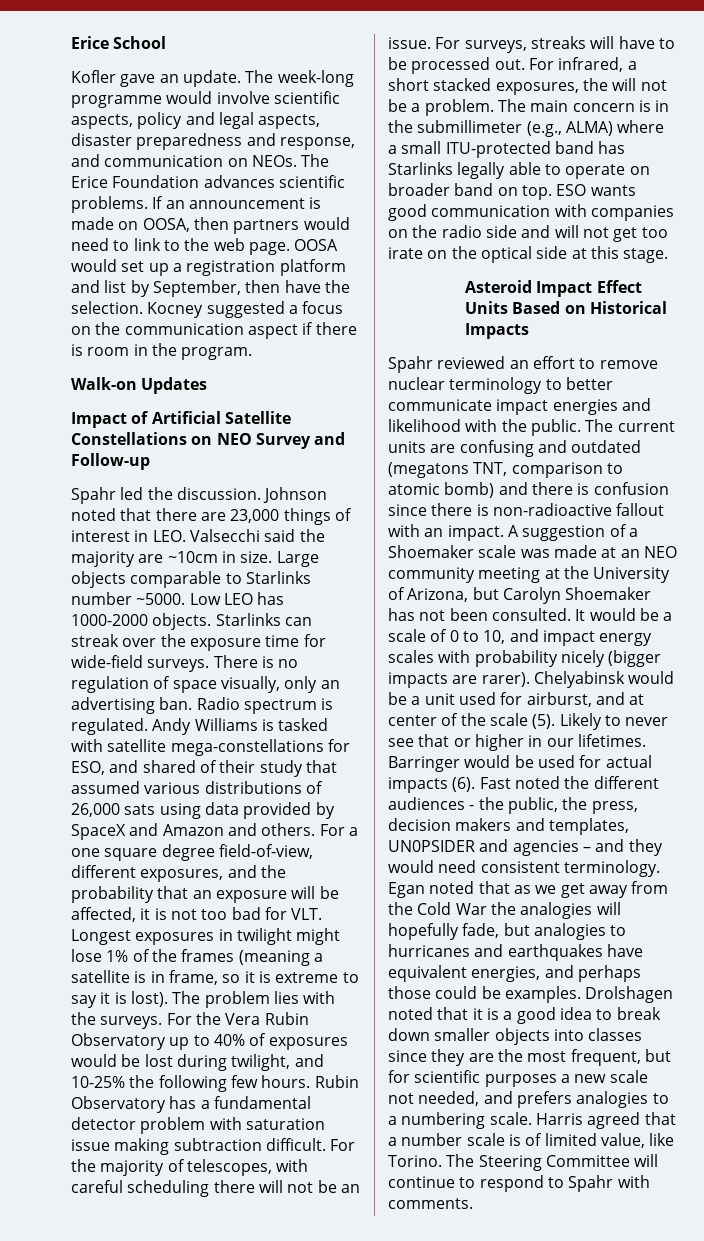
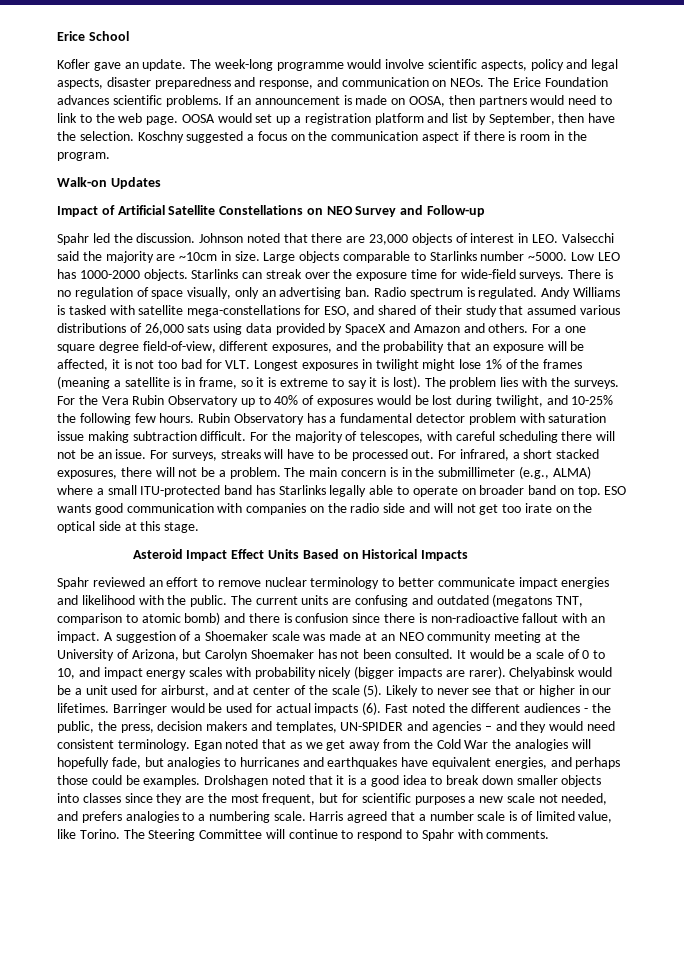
- Kocney suggested a focus on the communication aspect if there is room in the program.
+ Koschny suggested a focus on the communication aspect if there is room in the program.
- Johnson noted that there are 23,000 things of interest in LEO. Valsecchi said the majority are ~10cm in size.
+ Johnson noted that there are 23,000 objects of interest in LEO. Valsecchi said the majority are ~10cm in size.
- For infrared, a short stacked exposures, the will not be a problem.
+ For infrared, a short stacked exposures, there will not be a problem.
- Fast noted the different audiences - the public, the press, decision makers and templates, UN0PSIDER and agencies – and they would need consistent terminology.
+ Fast noted the different audiences - the public, the press, decision makers and templates, UN-SPIDER and agencies – and they would need consistent terminology.

